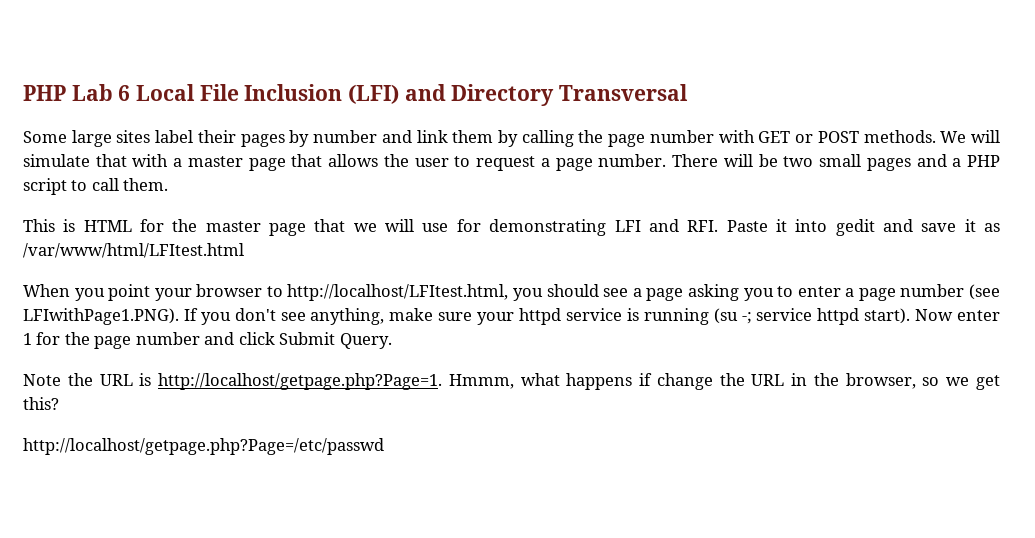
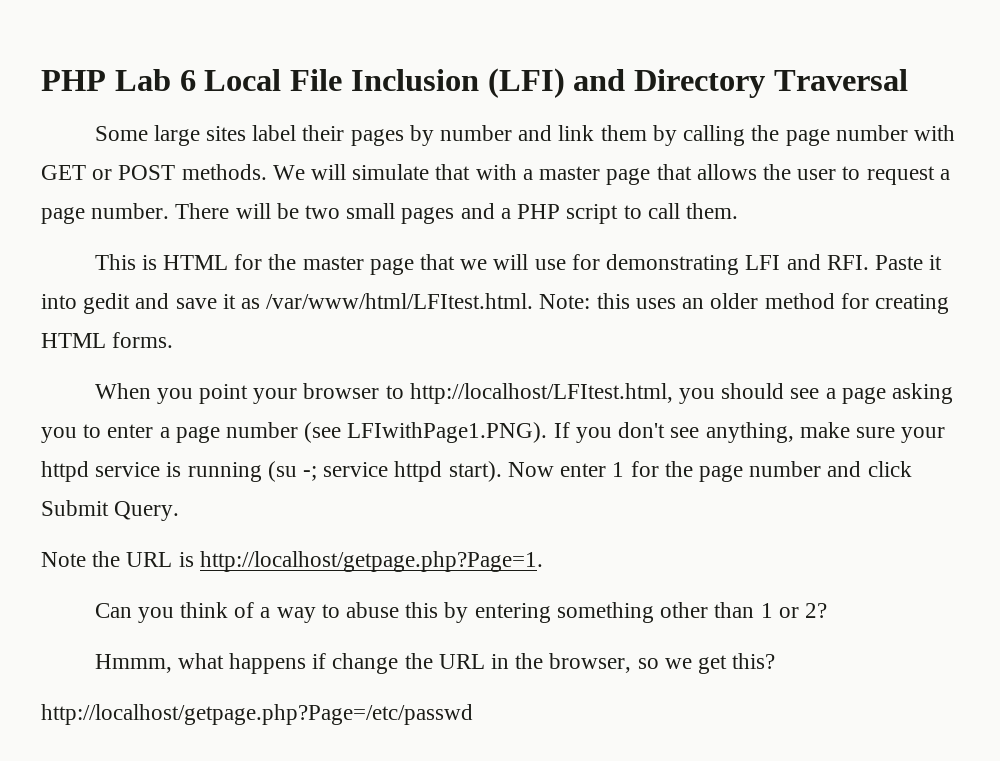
- PHP Lab 6 Local File Inclusion (LFI) and Directory Transversal
+ PHP Lab 6 Local File Inclusion (LFI) and Directory Traversal
- This is HTML for the master page that we will use for demonstrating LFI and RFI. Paste it into gedit and save it as /var/www/html/LFItest.html
+ This is HTML for the master page that we will use for demonstrating LFI and RFI. Paste it into gedit and save it as /var/www/html/LFItest.html. Note: this uses an older method for creating HTML forms.
- Note the URL is http://localhost/getpage.php?Page=1. Hmmm, what happens if change the URL in the browser, so we get this?
+ Note the URL is http://localhost/getpage.php?Page=1.
+ Can you think of a way to abuse this by entering something other than 1 or 2?
+ Hmmm, what happens if change the URL in the browser, so we get this?

